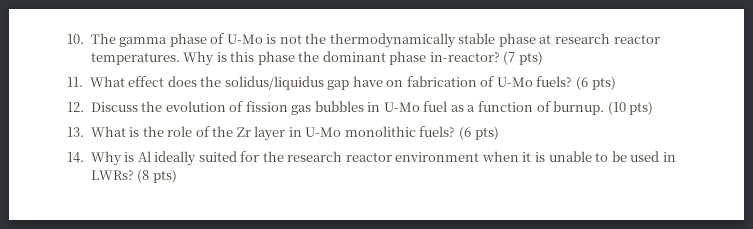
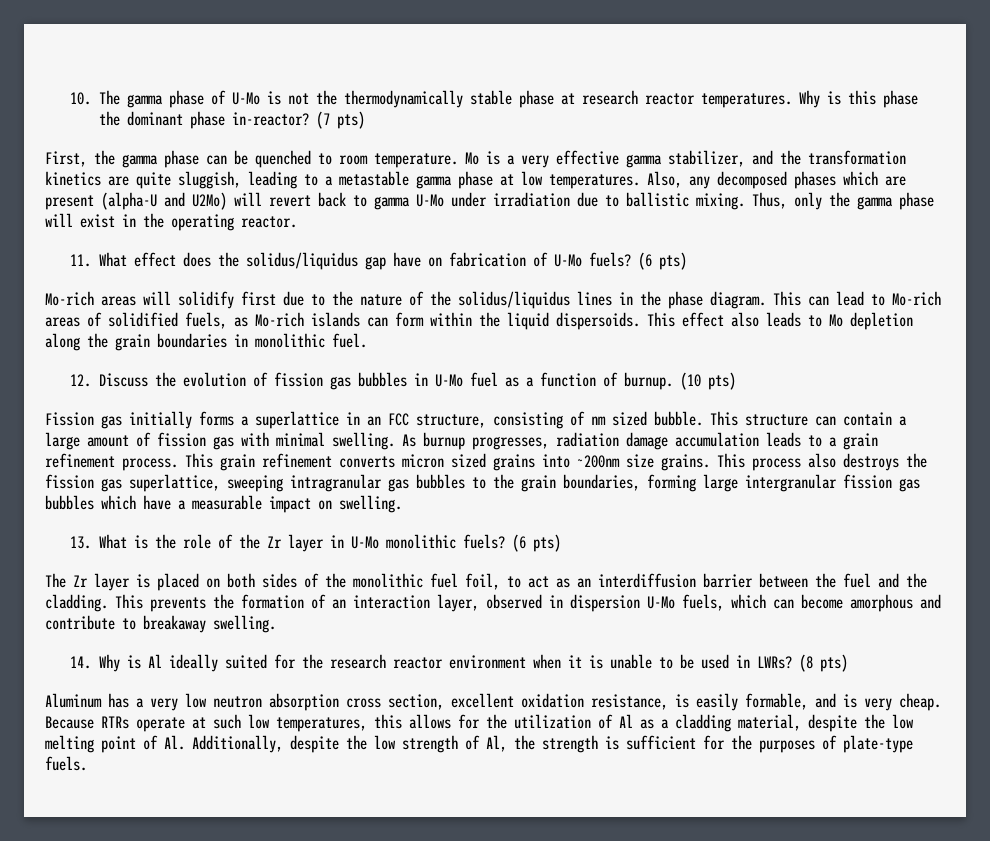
+ First, the gamma phase can be quenched to room temperature. Mo is a very effective gamma stabilizer, and the transformation kinetics are quite sluggish, leading to a metastable gamma phase at low temperatures. Also, any decomposed phases which are present (alpha-U and U2Mo) will revert back to gamma U-Mo under irradiation due to ballistic mixing. Thus, only the gamma phase will exist in the operating reactor.
+ Mo-rich areas will solidify first due to the nature of the solidus/liquidus lines in the phase diagram. This can lead to Mo-rich areas of solidified fuels, as Mo-rich islands can form within the liquid dispersoids. This effect also leads to Mo depletion along the grain boundaries in monolithic fuel.
+ Fission gas initially forms a superlattice in an FCC structure, consisting of nm sized bubble. This structure can contain a large amount of fission gas with minimal swelling. As burnup progresses, radiation damage accumulation leads to a grain refinement process. This grain refinement converts micron sized grains into ~200nm size grains. This process also destroys the fission gas superlattice, sweeping intragranular gas bubbles to the grain boundaries, forming large intergranular fission gas bubbles which have a measurable impact on swelling.
+ The Zr layer is placed on both sides of the monolithic fuel foil, to act as an interdiffusion barrier between the fuel and the cladding. This prevents the formation of an interaction layer, observed in dispersion U-Mo fuels, which can become amorphous and contribute to breakaway swelling.
+ Aluminum has a very low neutron absorption cross section, excellent oxidation resistance, is easily formable, and is very cheap. Because RTRs operate at such low temperatures, this allows for the utilization of Al as a cladding material, despite the low melting point of Al. Additionally, despite the low strength of Al, the strength is sufficient for the purposes of plate-type fuels.

